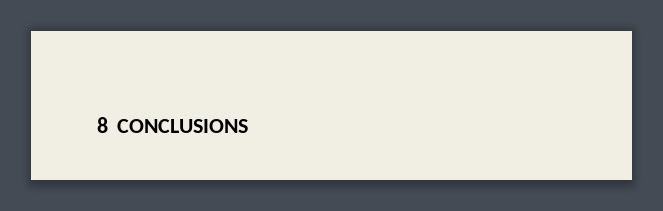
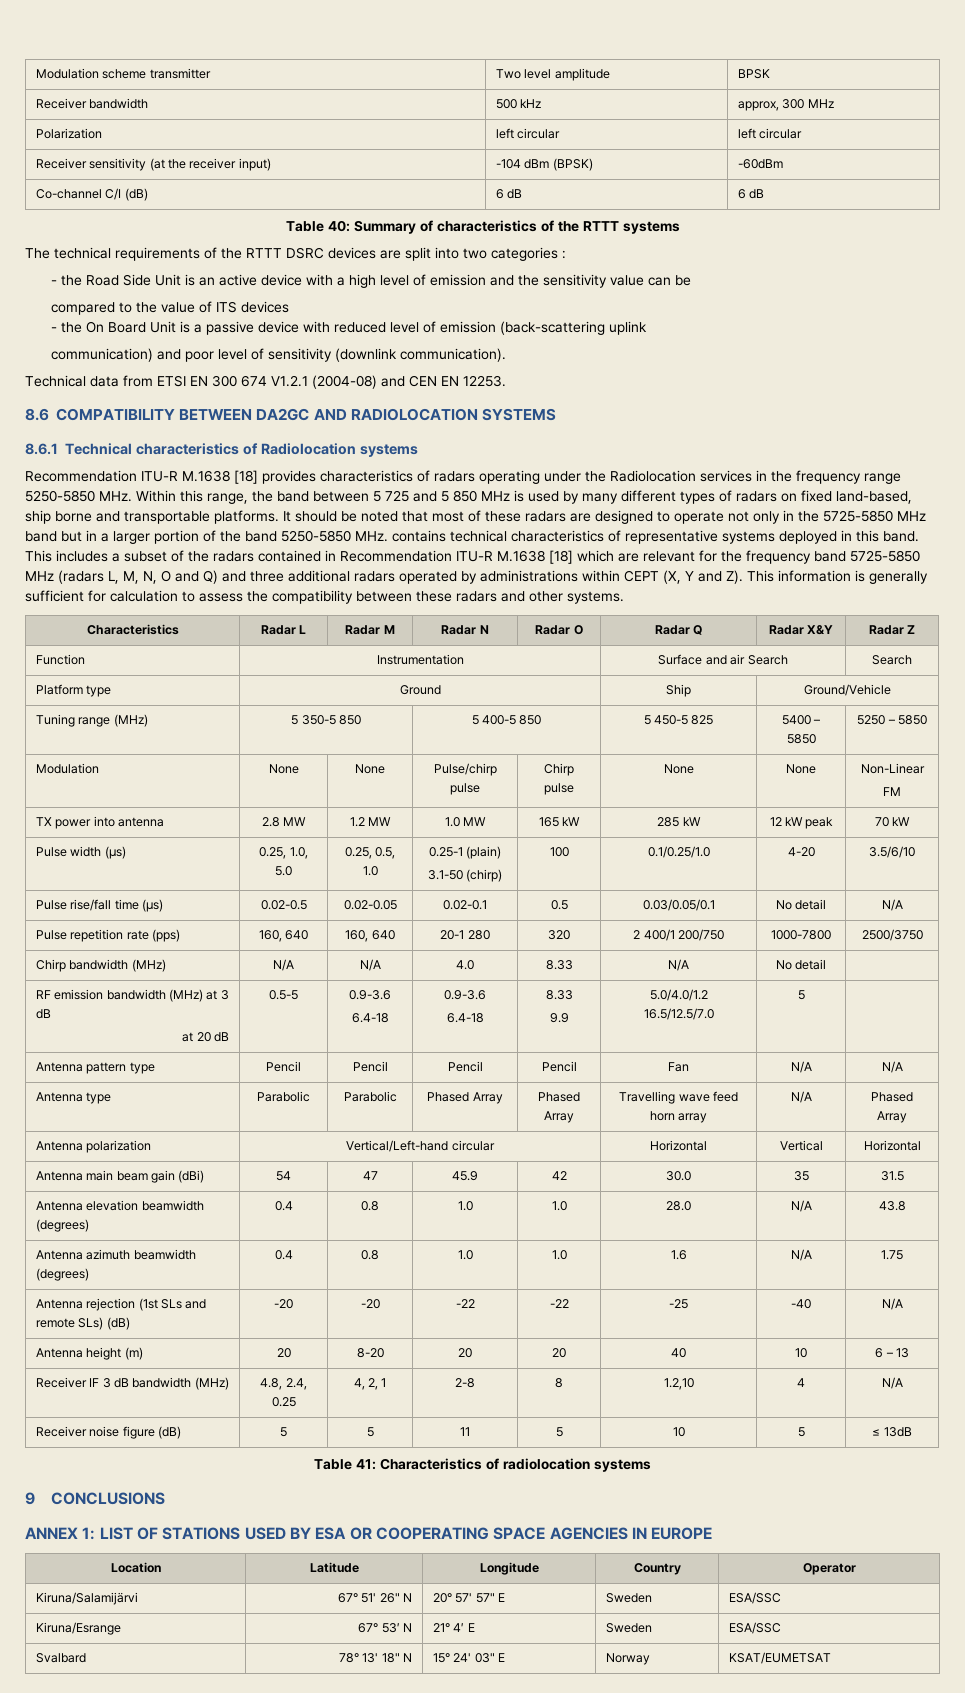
- 8 CONCLUSIONS
+ Modulation scheme transmitter | Two level amplitude | BPSK
+ Receiver bandwidth | 500 kHz | approx, 300 MHz
+ Polarization | left circular | left circular
+ Receiver sensitivity (at the receiver input) | -104 dBm (BPSK) | -60dBm
+ Co-channel C/I (dB) | 6 dB | 6 dB
+ Table 40: Summary of characteristics of the RTTT systems
+ The technical requirements of the RTTT DSRC devices are split into two categories :
+ - the Road Side Unit is an active device with a high level of emission and the sensitivity value can be
+ compared to the value of ITS devices
+ - the On Board Unit is a passive device with reduced level of emission (back-scattering uplink
+ communication) and poor level of sensitivity (downlink communication).
+ Technical data from ETSI EN 300 674 V1.2.1 (2004-08) and CEN EN 12253.
+ 8.6 COMPATIBILITY BETWEEN DA2GC AND RADIOLOCATION SYSTEMS
+ 8.6.1 Technical characteristics of Radiolocation systems
+ Recommendation ITU-R M.1638 [18] provides characteristics of radars operating under the Radiolocation services in the frequency range 5250-5850 MHz. Within this range, the band between 5 725 and 5 850 MHz is used by many different types of radars on fixed land-based, ship borne and transportable platforms. It should be noted that most of these radars are designed to operate not only in the 5725-5850 MHz band but in a larger portion of the band 5250-5850 MHz. contains technical characteristics of representative systems deployed in this band. This includes a subset of the radars contained in Recommendation ITU-R M.1638 [18] which are relevant for the frequency band 5725-5850 MHz (radars L, M, N, O and Q) and three additional radars operated by administrations within CEPT (X, Y and Z). This information is generally sufficient for calculation to assess the compatibility between these radars and other systems.
+ Characteristics | Radar L | Radar M | Radar N | Radar O | Radar Q | Radar X&Y | Radar Z
+ Function | Instrumentation | Surface and air Search | Search
+ Platform type | Ground | Ship | Ground/Vehicle
+ Tuning range (MHz) | 5 350-5 850 | 5 400-5 850 | 5 450-5 825 | 5400 – 5850 | 5250 – 5850
+ Modulation | None | None | Pulse/chirp pulse | Chirp pulse | None | None | Non-Linear
+ FM
+ TX power into antenna | 2.8 MW | 1.2 MW | 1.0 MW | 165 kW | 285 kW | 12 kW peak | 70 kW
+ Pulse width (µs) | 0.25, 1.0, 5.0 | 0.25, 0.5, 1.0 | 0.25-1 (plain)
+ 3.1-50 (chirp) | 100 | 0.1/0.25/1.0 | 4-20 | 3.5/6/10
+ Pulse rise/fall time (µs) | 0.02-0.5 | 0.02-0.05 | 0.02-0.1 | 0.5 | 0.03/0.05/0.1 | No detail | N/A
+ Pulse repetition rate (pps) | 160, 640 | 160, 640 | 20-1 280 | 320 | 2 400/1 200/750 | 1000-7800 | 2500/3750
+ Chirp bandwidth (MHz) | N/A | N/A | 4.0 | 8.33 | N/A | No detail |
+ RF emission bandwidth (MHz) at 3 dB
+ at 20 dB | 0.5-5 | 0.9-3.6
+ 6.4-18 | 0.9-3.6
+ 6.4-18 | 8.33
+ 9.9 | 5.0/4.0/1.2
+ 16.5/12.5/7.0 | 5 |
+ Antenna pattern type | Pencil | Pencil | Pencil | Pencil | Fan | N/A | N/A
+ Antenna type | Parabolic | Parabolic | Phased Array | Phased Array | Travelling wave feed horn array | N/A | Phased Array
+ Antenna polarization | Vertical/Left-hand circular | Horizontal | Vertical | Horizontal
+ Antenna main beam gain (dBi) | 54 | 47 | 45.9 | 42 | 30.0 | 35 | 31.5
+ Antenna elevation beamwidth (degrees) | 0.4 | 0.8 | 1.0 | 1.0 | 28.0 | N/A | 43.8
+ Antenna azimuth beamwidth (degrees) | 0.4 | 0.8 | 1.0 | 1.0 | 1.6 | N/A | 1.75
+ Antenna rejection (1st SLs and remote SLs) (dB) | -20 | -20 | -22 | -22 | -25 | -40 | N/A
+ Antenna height (m) | 20 | 8-20 | 20 | 20 | 40 | 10 | 6 – 13
+ Receiver IF 3 dB bandwidth (MHz) | 4.8, 2.4, 0.25 | 4, 2, 1 | 2-8 | 8 | 1.2,10 | 4 | N/A
+ Receiver noise figure (dB) | 5 | 5 | 11 | 5 | 10 | 5 | ≤ 13dB
+ Table 41: Characteristics of radiolocation systems
+ 9 CONCLUSIONS
+ ANNEX 1: LIST OF STATIONS USED BY ESA OR COOPERATING SPACE AGENCIES IN EUROPE
+ Location | Latitude | Longitude | Country | Operator
+ Kiruna/Salamijärvi | 67° 51' 26" N | 20° 57' 57" E | Sweden | ESA/SSC
+ Kiruna/Esrange | 67° 53′ N | 21° 4′ E | Sweden | ESA/SSC
+ Svalbard | 78° 13' 18" N | 15° 24' 03" E | Norway | KSAT/EUMETSAT

